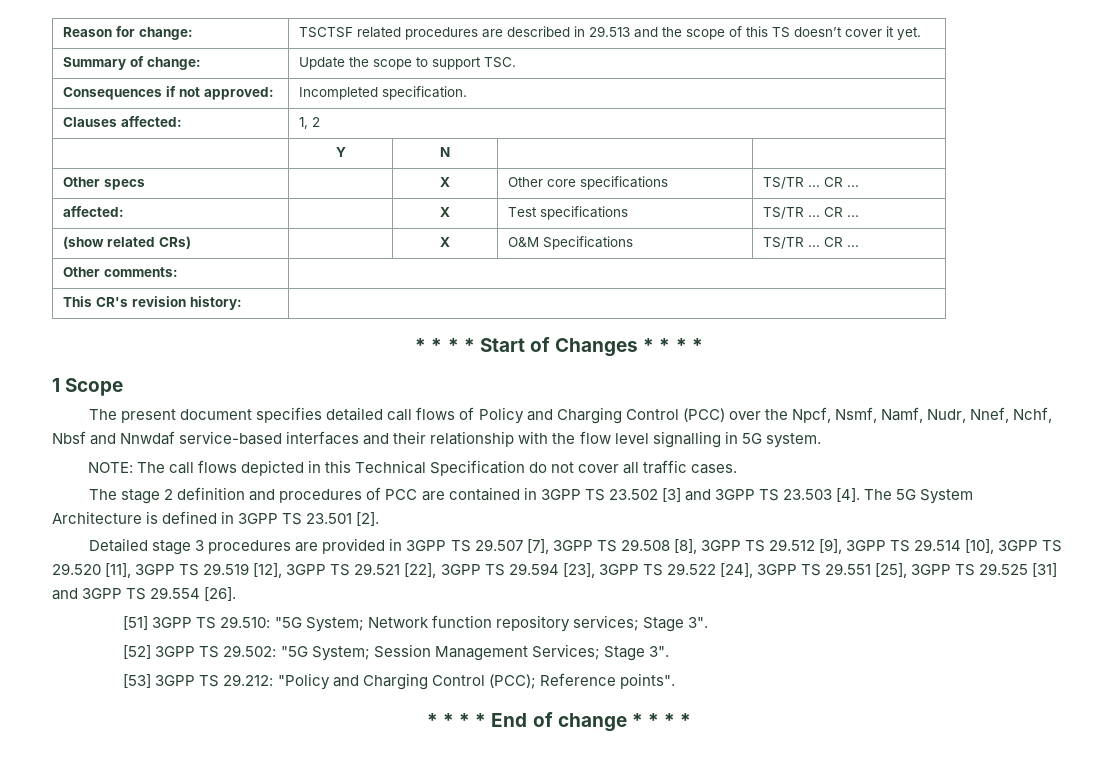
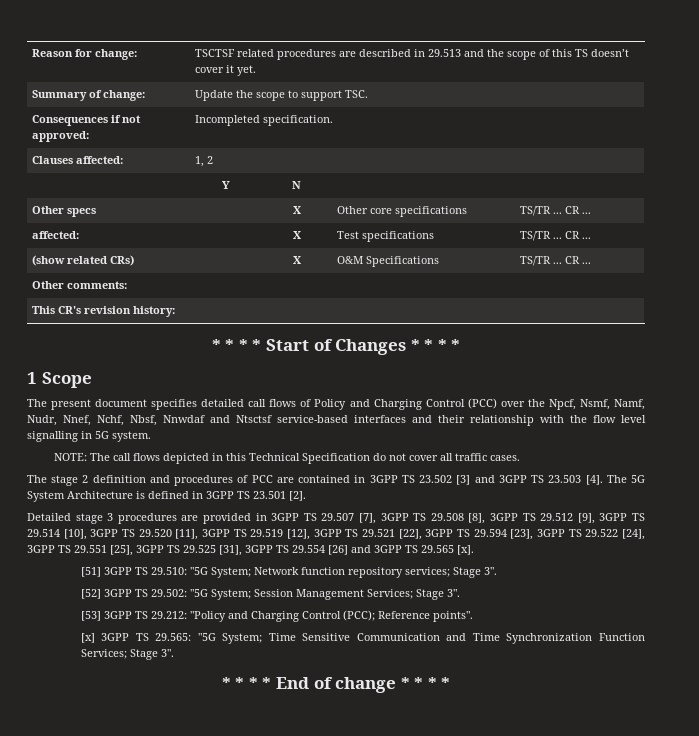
- The present document specifies detailed call flows of Policy and Charging Control (PCC) over the Npcf, Nsmf, Namf, Nudr, Nnef, Nchf, Nbsf and Nnwdaf service-based interfaces and their relationship with the flow level signalling in 5G system.
+ The present document specifies detailed call flows of Policy and Charging Control (PCC) over the Npcf, Nsmf, Namf, Nudr, Nnef, Nchf, Nbsf, Nnwdaf and Ntsctsf service-based interfaces and their relationship with the flow level signalling in 5G system.
- Detailed stage 3 procedures are provided in 3GPP TS 29.507 [7], 3GPP TS 29.508 [8], 3GPP TS 29.512 [9], 3GPP TS 29.514 [10], 3GPP TS 29.520 [11], 3GPP TS 29.519 [12], 3GPP TS 29.521 [22], 3GPP TS 29.594 [23], 3GPP TS 29.522 [24], 3GPP TS 29.551 [25], 3GPP TS 29.525 [31] and 3GPP TS 29.554 [26].
+ Detailed stage 3 procedures are provided in 3GPP TS 29.507 [7], 3GPP TS 29.508 [8], 3GPP TS 29.512 [9], 3GPP TS 29.514 [10], 3GPP TS 29.520 [11], 3GPP TS 29.519 [12], 3GPP TS 29.521 [22], 3GPP TS 29.594 [23], 3GPP TS 29.522 [24], 3GPP TS 29.551 [25], 3GPP TS 29.525 [31], 3GPP TS 29.554 [26] and 3GPP TS 29.565 [x].
+ [x] 3GPP TS 29.565: "5G System; Time Sensitive Communication and Time Synchronization Function Services; Stage 3".

